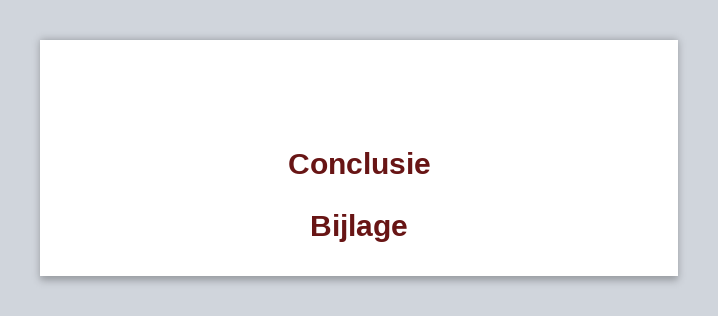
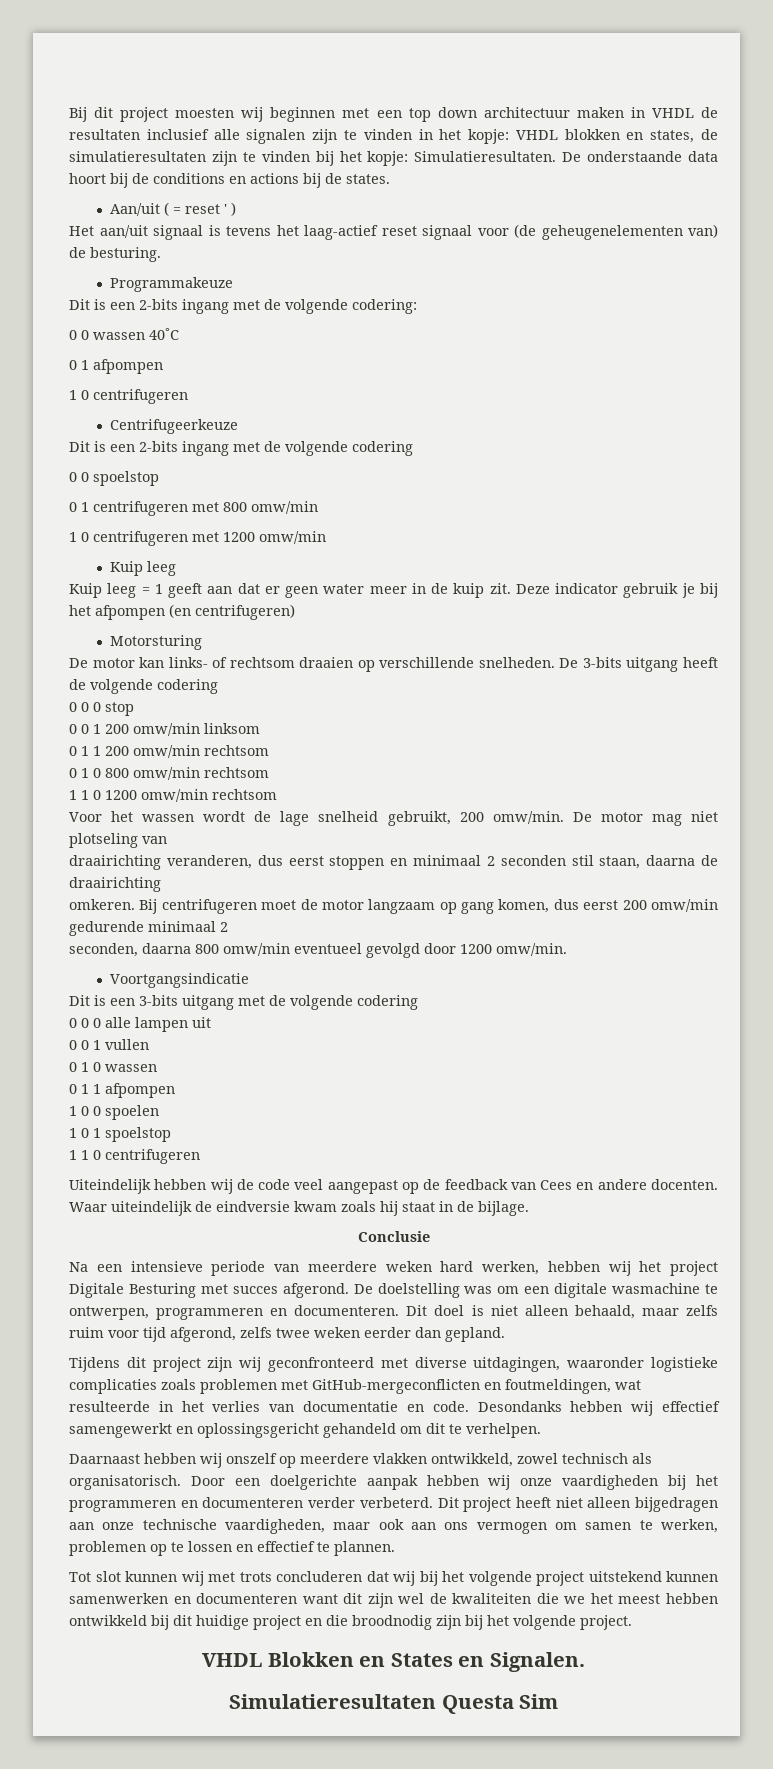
+ Bij dit project moesten wij beginnen met een top down architectuur maken in VHDL de resultaten inclusief alle signalen zijn te vinden in het kopje: VHDL blokken en states, de simulatieresultaten zijn te vinden bij het kopje: Simulatieresultaten. De onderstaande data hoort bij de conditions en actions bij de states.
+ Aan/uit ( = reset ' )
+ Het aan/uit signaal is tevens het laag-actief reset signaal voor (de geheugenelementen van) de besturing.
+ Programmakeuze
+ Dit is een 2-bits ingang met de volgende codering:
+ 0 0 wassen 40˚C
+ 0 1 afpompen
+ 1 0 centrifugeren
+ Centrifugeerkeuze
+ Dit is een 2-bits ingang met de volgende codering
+ 0 0 spoelstop
+ 0 1 centrifugeren met 800 omw/min
+ 1 0 centrifugeren met 1200 omw/min
+ Kuip leeg
+ Kuip leeg = 1 geeft aan dat er geen water meer in de kuip zit. Deze indicator gebruik je bij het afpompen (en centrifugeren)
+ Motorsturing
+ De motor kan links- of rechtsom draaien op verschillende snelheden. De 3-bits uitgang heeft de volgende codering
+ 0 0 0 stop
+ 0 0 1 200 omw/min linksom
+ 0 1 1 200 omw/min rechtsom
+ 0 1 0 800 omw/min rechtsom
+ 1 1 0 1200 omw/min rechtsom
+ Voor het wassen wordt de lage snelheid gebruikt, 200 omw/min. De motor mag niet plotseling van
+ draairichting veranderen, dus eerst stoppen en minimaal 2 seconden stil staan, daarna de draairichting
+ omkeren. Bij centrifugeren moet de motor langzaam op gang komen, dus eerst 200 omw/min gedurende minimaal 2
+ seconden, daarna 800 omw/min eventueel gevolgd door 1200 omw/min.
+ Voortgangsindicatie
+ Dit is een 3-bits uitgang met de volgende codering
+ 0 0 0 alle lampen uit
+ 0 0 1 vullen
+ 0 1 0 wassen
+ 0 1 1 afpompen
+ 1 0 0 spoelen
+ 1 0 1 spoelstop
+ 1 1 0 centrifugeren
+ Uiteindelijk hebben wij de code veel aangepast op de feedback van Cees en andere docenten. Waar uiteindelijk de eindversie kwam zoals hij staat in de bijlage.
  Conclusie
- Bijlage
+ Na een intensieve periode van meerdere weken hard werken, hebben wij het project Digitale Besturing met succes afgerond. De doelstelling was om een digitale wasmachine te ontwerpen, programmeren en documenteren. Dit doel is niet alleen behaald, maar zelfs ruim voor tijd afgerond, zelfs twee weken eerder dan gepland.
+ Tijdens dit project zijn wij geconfronteerd met diverse uitdagingen, waaronder logistieke complicaties zoals problemen met GitHub-mergeconflicten en foutmeldingen, wat resulteerde in het verlies van documentatie en code. Desondanks hebben wij effectief samengewerkt en oplossingsgericht gehandeld om dit te verhelpen.
+ Daarnaast hebben wij onszelf op meerdere vlakken ontwikkeld, zowel technisch als organisatorisch. Door een doelgerichte aanpak hebben wij onze vaardigheden bij het programmeren en documenteren verder verbeterd. Dit project heeft niet alleen bijgedragen aan onze technische vaardigheden, maar ook aan ons vermogen om samen te werken, problemen op te lossen en effectief te plannen.
+ Tot slot kunnen wij met trots concluderen dat wij bij het volgende project uitstekend kunnen samenwerken en documenteren want dit zijn wel de kwaliteiten die we het meest hebben ontwikkeld bij dit huidige project en die broodnodig zijn bij het volgende project.
+ VHDL Blokken en States en Signalen.
+ Simulatieresultaten Questa Sim

